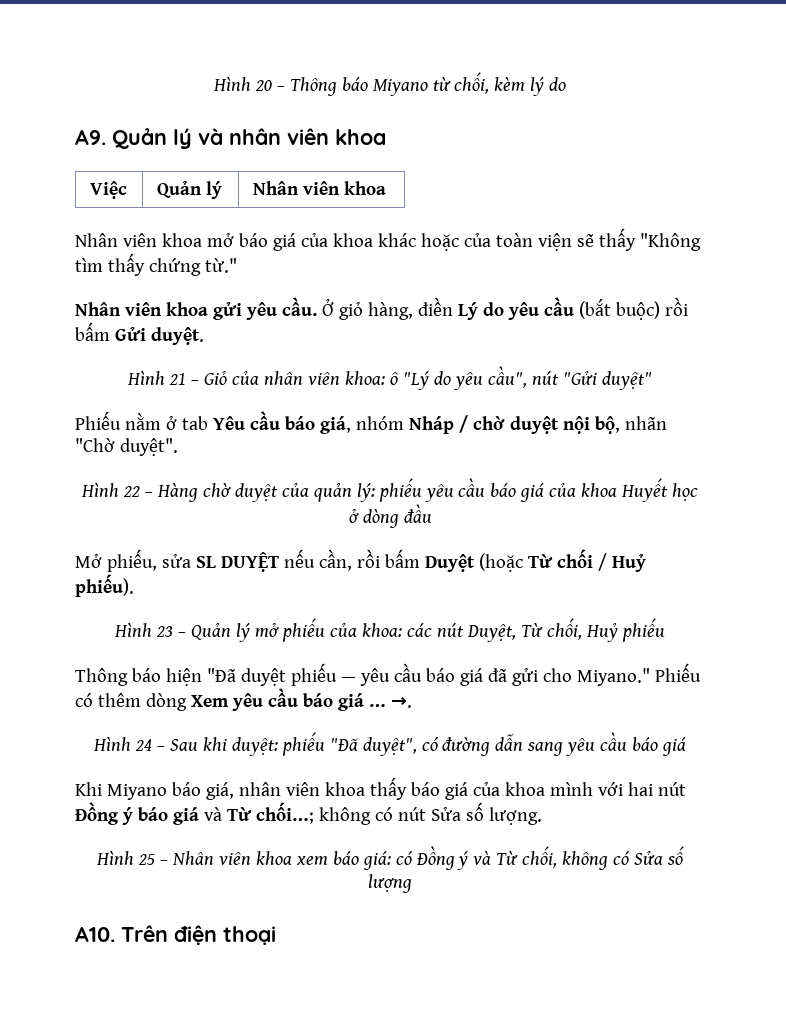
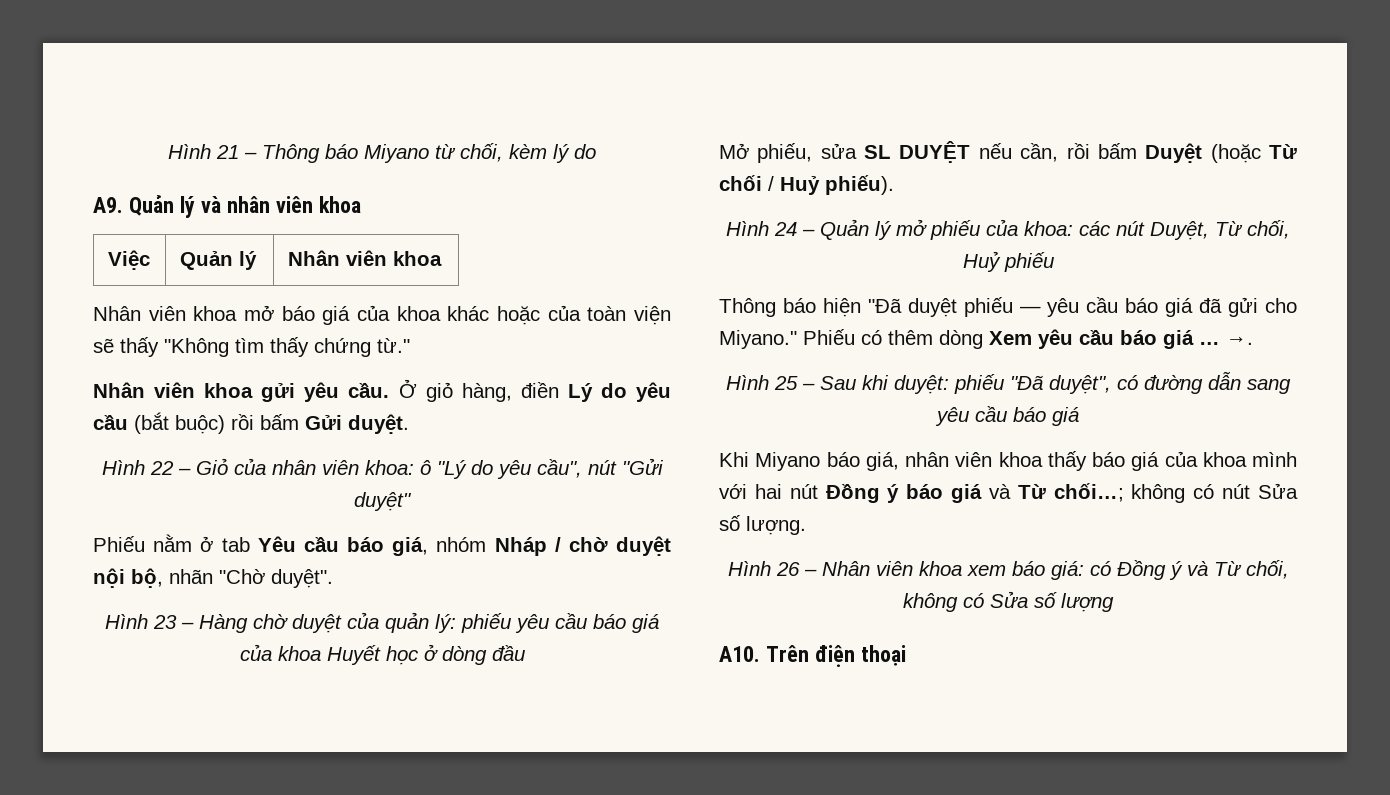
- Hình 20 – Thông báo Miyano từ chối, kèm lý do
+ Hình 21 – Thông báo Miyano từ chối, kèm lý do
- Hình 21 – Giỏ của nhân viên khoa: ô "Lý do yêu cầu", nút "Gửi duyệt"
+ Hình 22 – Giỏ của nhân viên khoa: ô "Lý do yêu cầu", nút "Gửi duyệt"
- Hình 22 – Hàng chờ duyệt của quản lý: phiếu yêu cầu báo giá của khoa Huyết học ở dòng đầu
+ Hình 23 – Hàng chờ duyệt của quản lý: phiếu yêu cầu báo giá của khoa Huyết học ở dòng đầu
- Hình 23 – Quản lý mở phiếu của khoa: các nút Duyệt, Từ chối, Huỷ phiếu
+ Hình 24 – Quản lý mở phiếu của khoa: các nút Duyệt, Từ chối, Huỷ phiếu
- Hình 24 – Sau khi duyệt: phiếu "Đã duyệt", có đường dẫn sang yêu cầu báo giá
+ Hình 25 – Sau khi duyệt: phiếu "Đã duyệt", có đường dẫn sang yêu cầu báo giá
- Hình 25 – Nhân viên khoa xem báo giá: có Đồng ý và Từ chối, không có Sửa số lượng
+ Hình 26 – Nhân viên khoa xem báo giá: có Đồng ý và Từ chối, không có Sửa số lượng

